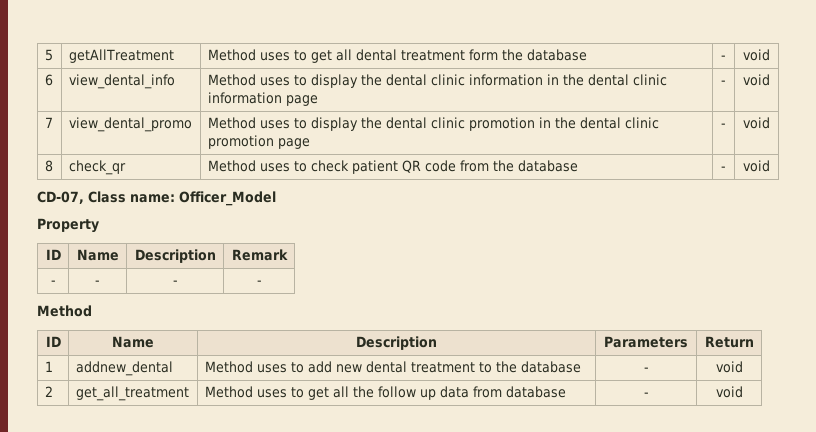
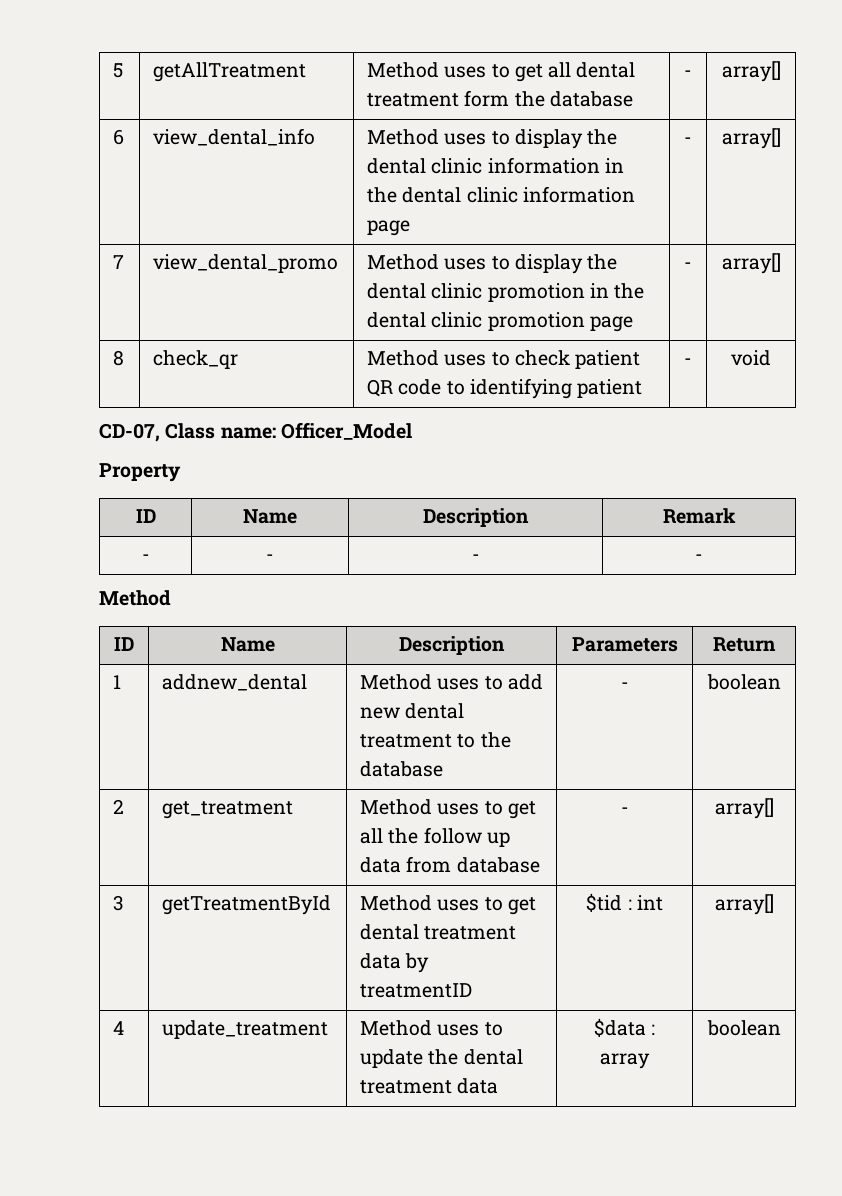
- 5 | getAllTreatment | Method uses to get all dental treatment form the database | - | void
+ 5 | getAllTreatment | Method uses to get all dental treatment form the database | - | array[]
- 6 | view_dental_info | Method uses to display the dental clinic information in the dental clinic information page | - | void
+ 6 | view_dental_info | Method uses to display the dental clinic information in the dental clinic information page | - | array[]
- 7 | view_dental_promo | Method uses to display the dental clinic promotion in the dental clinic promotion page | - | void
+ 7 | view_dental_promo | Method uses to display the dental clinic promotion in the dental clinic promotion page | - | array[]
- 8 | check_qr | Method uses to check patient QR code from the database | - | void
+ 8 | check_qr | Method uses to check patient QR code to identifying patient | - | void
- 1 | addnew_dental | Method uses to add new dental treatment to the database | - | void
+ 1 | addnew_dental | Method uses to add new dental treatment to the database | - | boolean
- 2 | get_all_treatment | Method uses to get all the follow up data from database | - | void
+ 2 | get_treatment | Method uses to get all the follow up data from database | - | array[]
+ 3 | getTreatmentById | Method uses to get dental treatment data by treatmentID | $tid : int | array[]
+ 4 | update_treatment | Method uses to update the dental treatment data | $data : array | boolean

